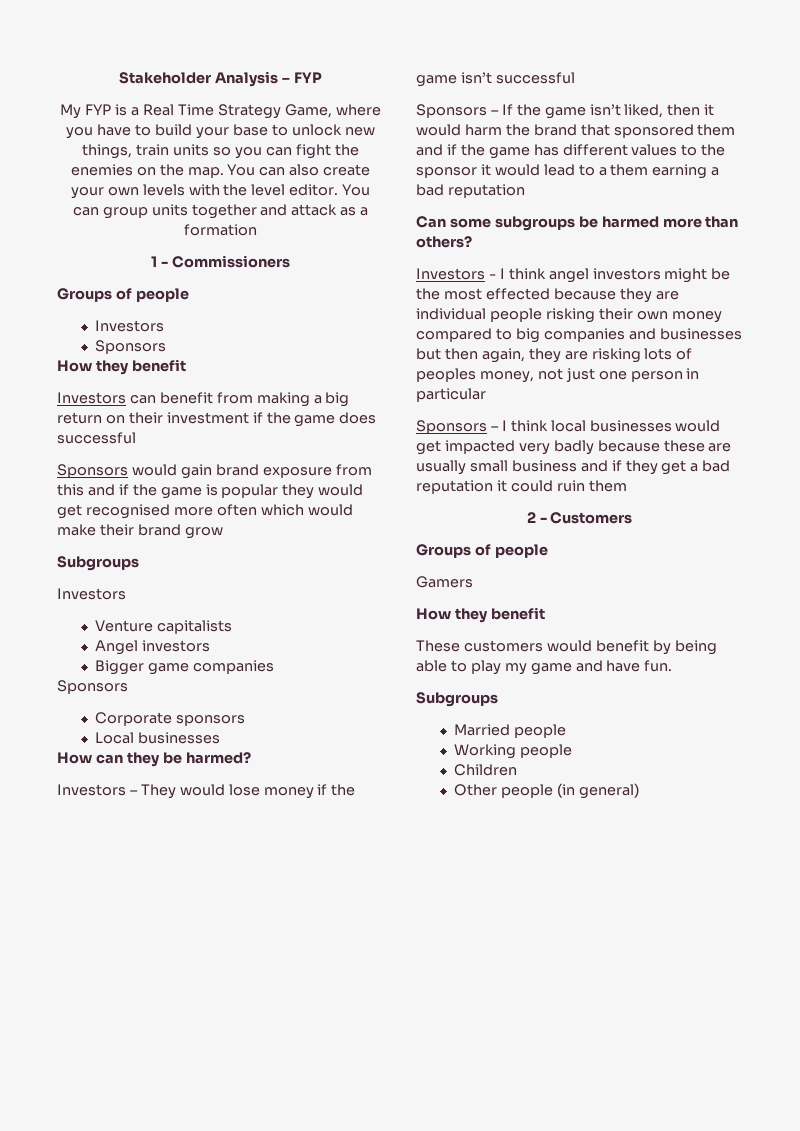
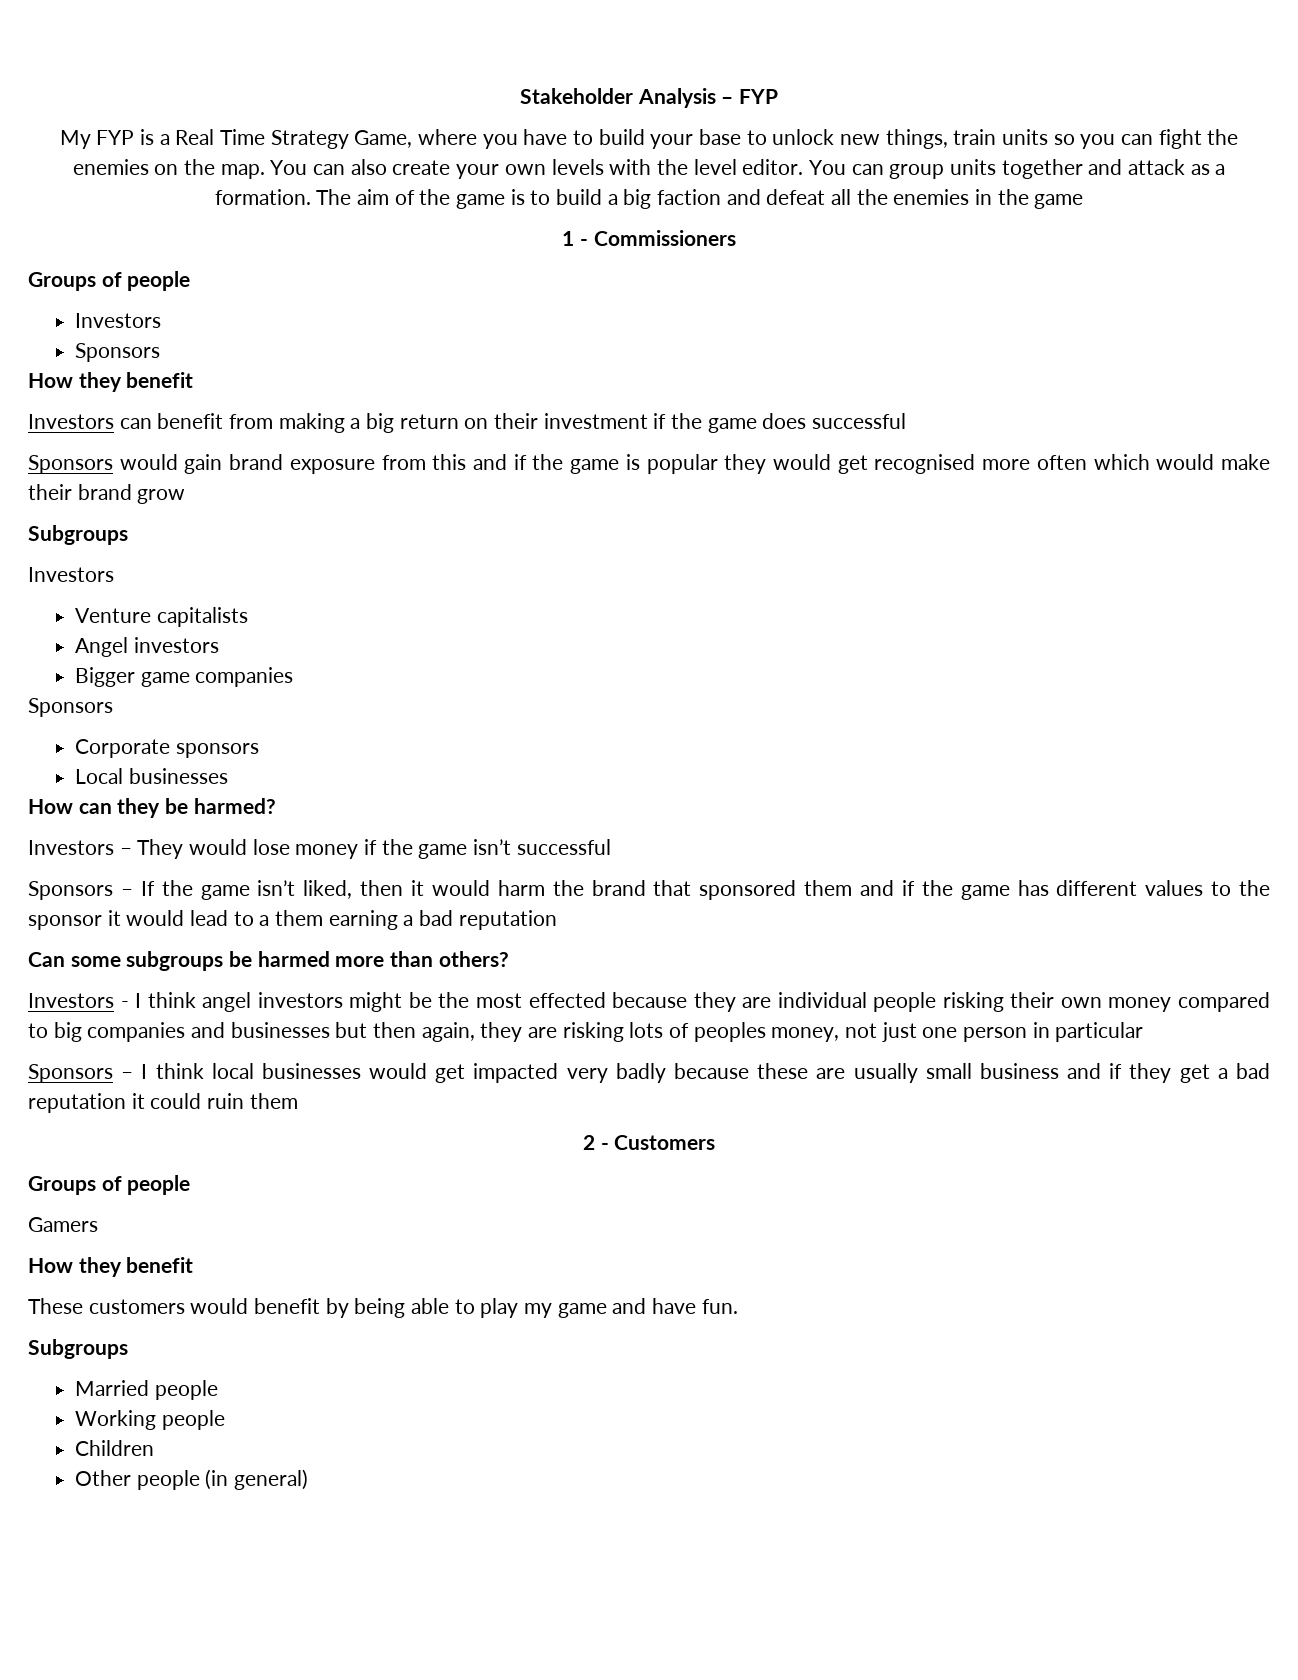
- You can group units together and attack as a formation
+ You can group units together and attack as a formation. The aim of the game is to build a big faction and defeat all the enemies in the game

